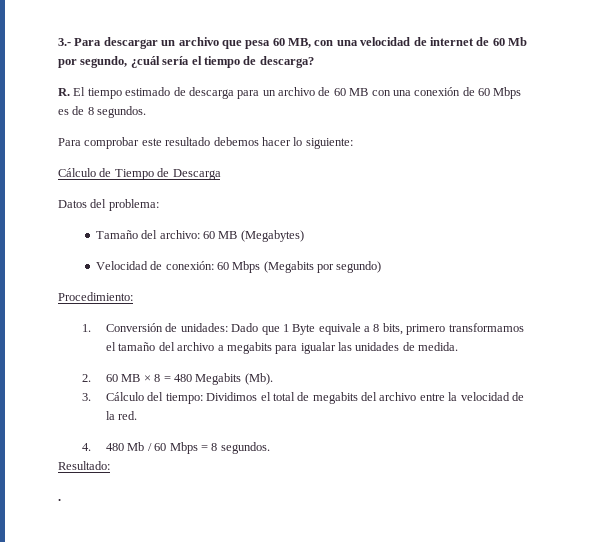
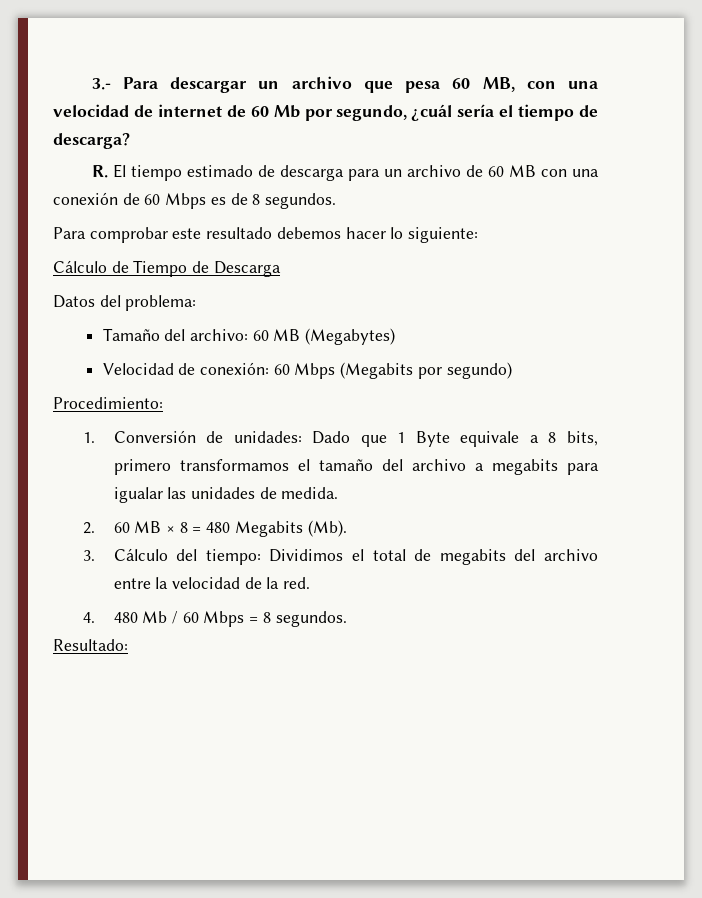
- .

